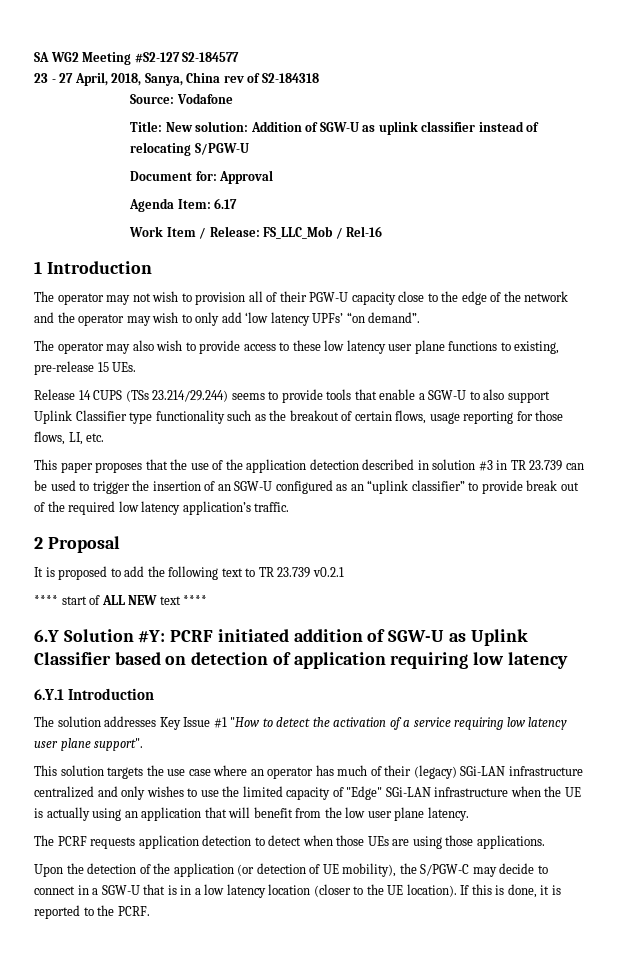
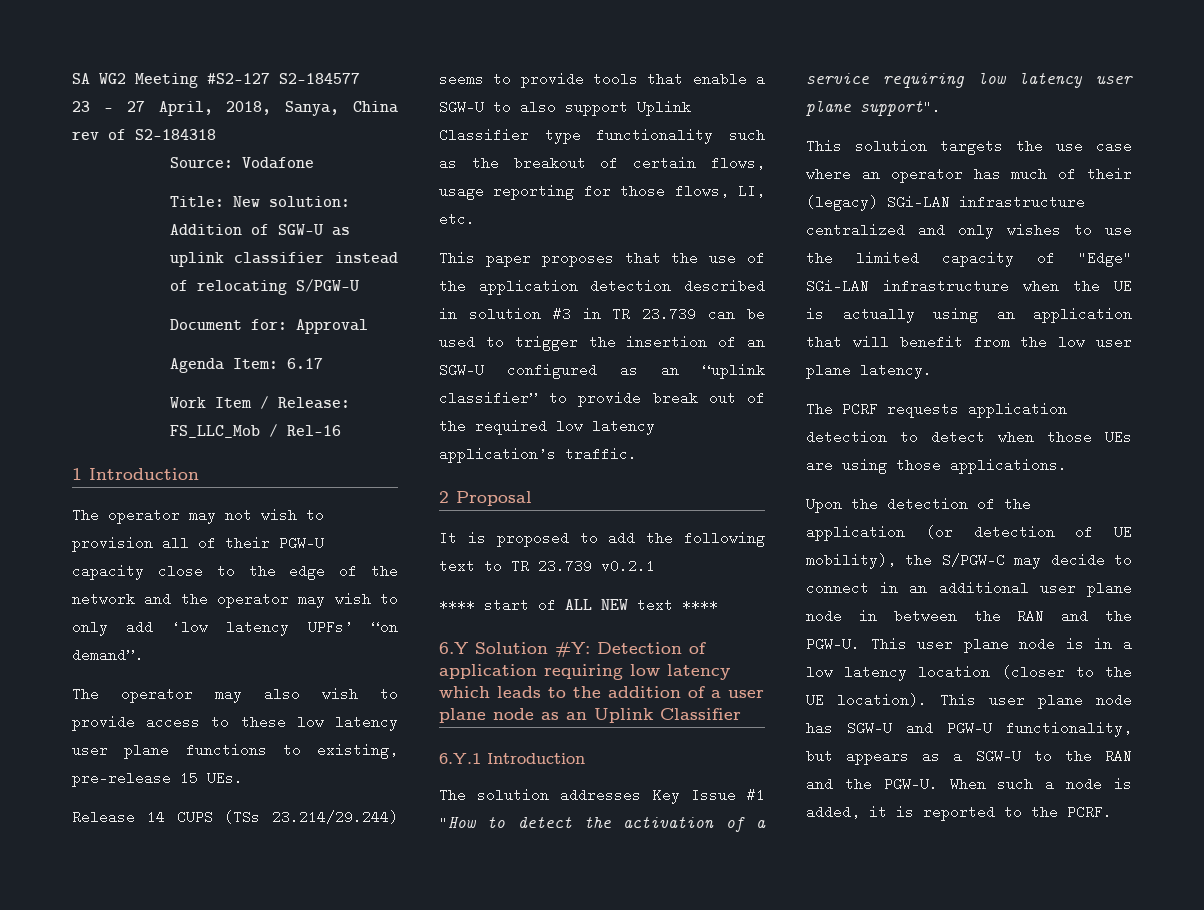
- 6.Y Solution #Y: PCRF initiated addition of SGW-U as Uplink Classifier based on detection of application requiring low latency
+ 6.Y Solution #Y: Detection of application requiring low latency which leads to the addition of a user plane node as an Uplink Classifier
- Upon the detection of the application (or detection of UE mobility), the S/PGW-C may decide to connect in a SGW-U that is in a low latency location (closer to the UE location).
+ Upon the detection of the application (or detection of UE mobility), the S/PGW-C may decide to connect in an additional user plane node in between the RAN and the PGW-U. This user plane node is in a low latency location (closer to the UE location).
- If this is done, it is reported to the PCRF.
+ This user plane node has SGW-U and PGW-U functionality, but appears as a SGW-U to the RAN and the PGW-U. When such a node is added, it is reported to the PCRF.

